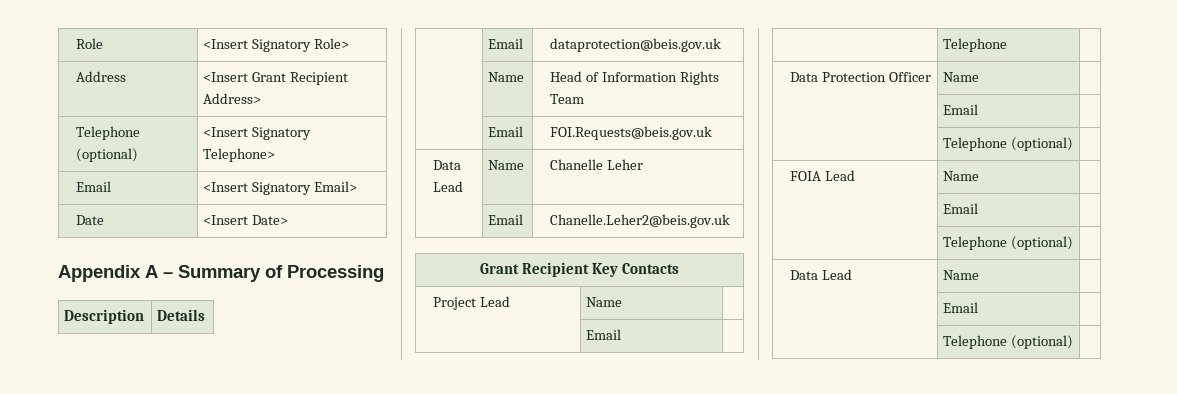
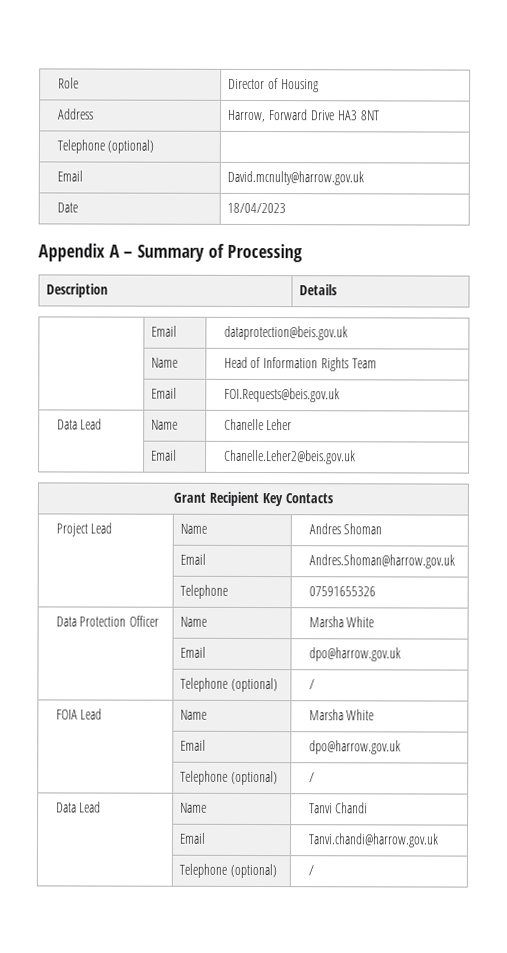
- Role | <Insert Signatory Role>
- Address | <Insert Grant Recipient Address>
- Telephone (optional) | <Insert Signatory Telephone>
- Email | <Insert Signatory Email>
+ Role | Director of Housing
+ Address | Harrow, Forward Drive HA3 8NT
+ Telephone (optional) |
+ Email | David.mcnulty@harrow.gov.uk
- Date | <Insert Date>
+ Date | 18/04/2023
- Project Lead | Name |
- | Email |
+ Project Lead | Name | Andres Shoman
+ | Email | Andres.Shoman@harrow.gov.uk
- | Telephone |
+ | Telephone | 07591655326
- Data Protection Officer | Name |
- | Email |
- | Telephone (optional) |
+ Data Protection Officer | Name | Marsha White
+ | Email | dpo@harrow.gov.uk
+ | Telephone (optional) | /
- FOIA Lead | Name |
- | Email |
- | Telephone (optional) |
- Data Lead | Name |
- | Email |
- | Telephone (optional) |
+ FOIA Lead | Name | Marsha White
+ | Email | dpo@harrow.gov.uk
+ | Telephone (optional) | /
+ Data Lead | Name | Tanvi Chandi
+ | Email | Tanvi.chandi@harrow.gov.uk
+ | Telephone (optional) | /

